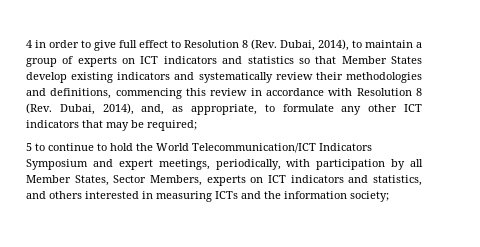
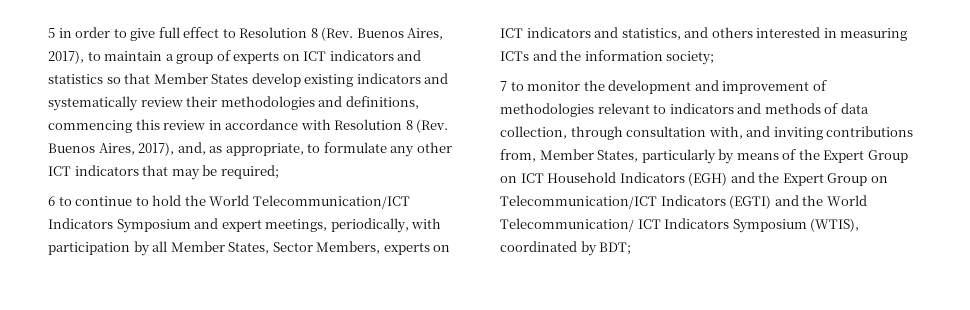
- 4 in order to give full effect to Resolution 8 (Rev. Dubai, 2014), to maintain a group of experts on ICT indicators and statistics so that Member States develop existing indicators and systematically review their methodologies and definitions, commencing this review in accordance with Resolution 8 (Rev. Dubai, 2014), and, as appropriate, to formulate any other ICT indicators that may be required;
+ 5 in order to give full effect to Resolution 8 (Rev. Buenos Aires, 2017), to maintain a group of experts on ICT indicators and statistics so that Member States develop existing indicators and systematically review their methodologies and definitions, commencing this review in accordance with Resolution 8 (Rev. Buenos Aires, 2017), and, as appropriate, to formulate any other ICT indicators that may be required;
- 5 to continue to hold the World Telecommunication/ICT Indicators Symposium and expert meetings, periodically, with participation by all Member States, Sector Members, experts on ICT indicators and statistics, and others interested in measuring ICTs and the information society;
+ 6 to continue to hold the World Telecommunication/ICT Indicators Symposium and expert meetings, periodically, with participation by all Member States, Sector Members, experts on ICT indicators and statistics, and others interested in measuring ICTs and the information society;
+ 7 to monitor the development and improvement of methodologies relevant to indicators and methods of data collection, through consultation with, and inviting contributions from, Member States, particularly by means of the Expert Group on ICT Household Indicators (EGH) and the Expert Group on Telecommunication/ICT Indicators (EGTI) and the World Telecommunication/ ICT Indicators Symposium (WTIS), coordinated by BDT;

